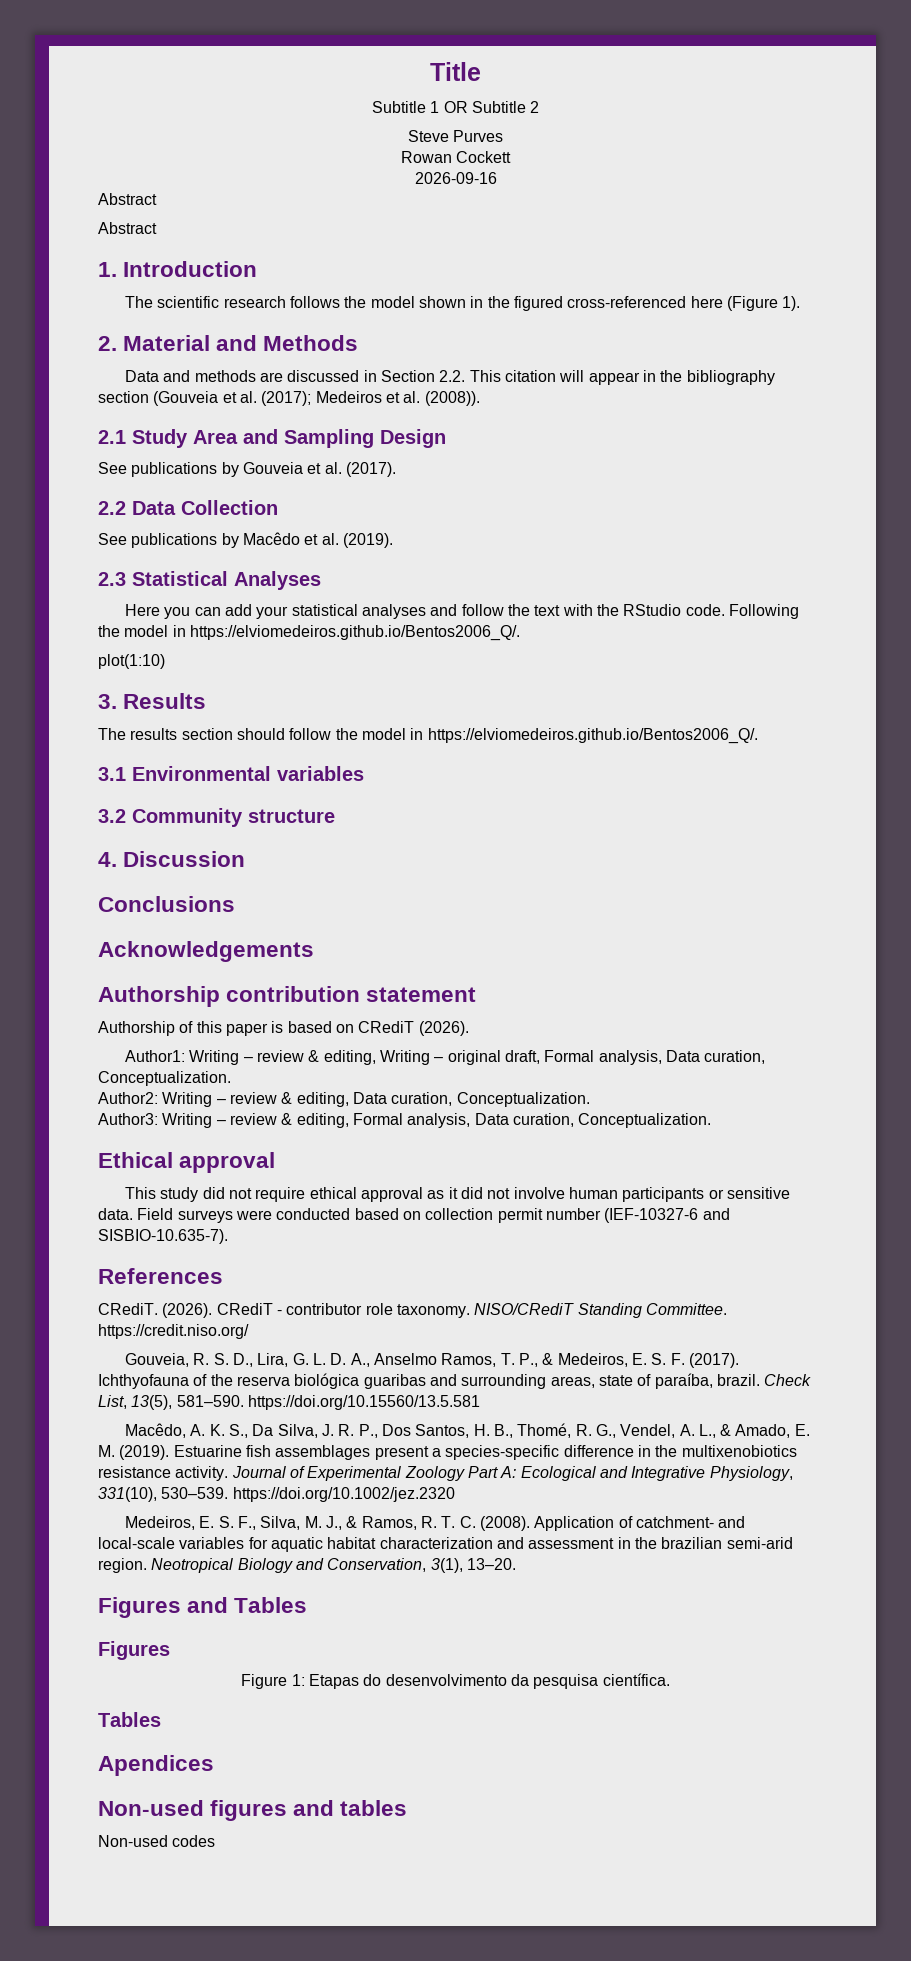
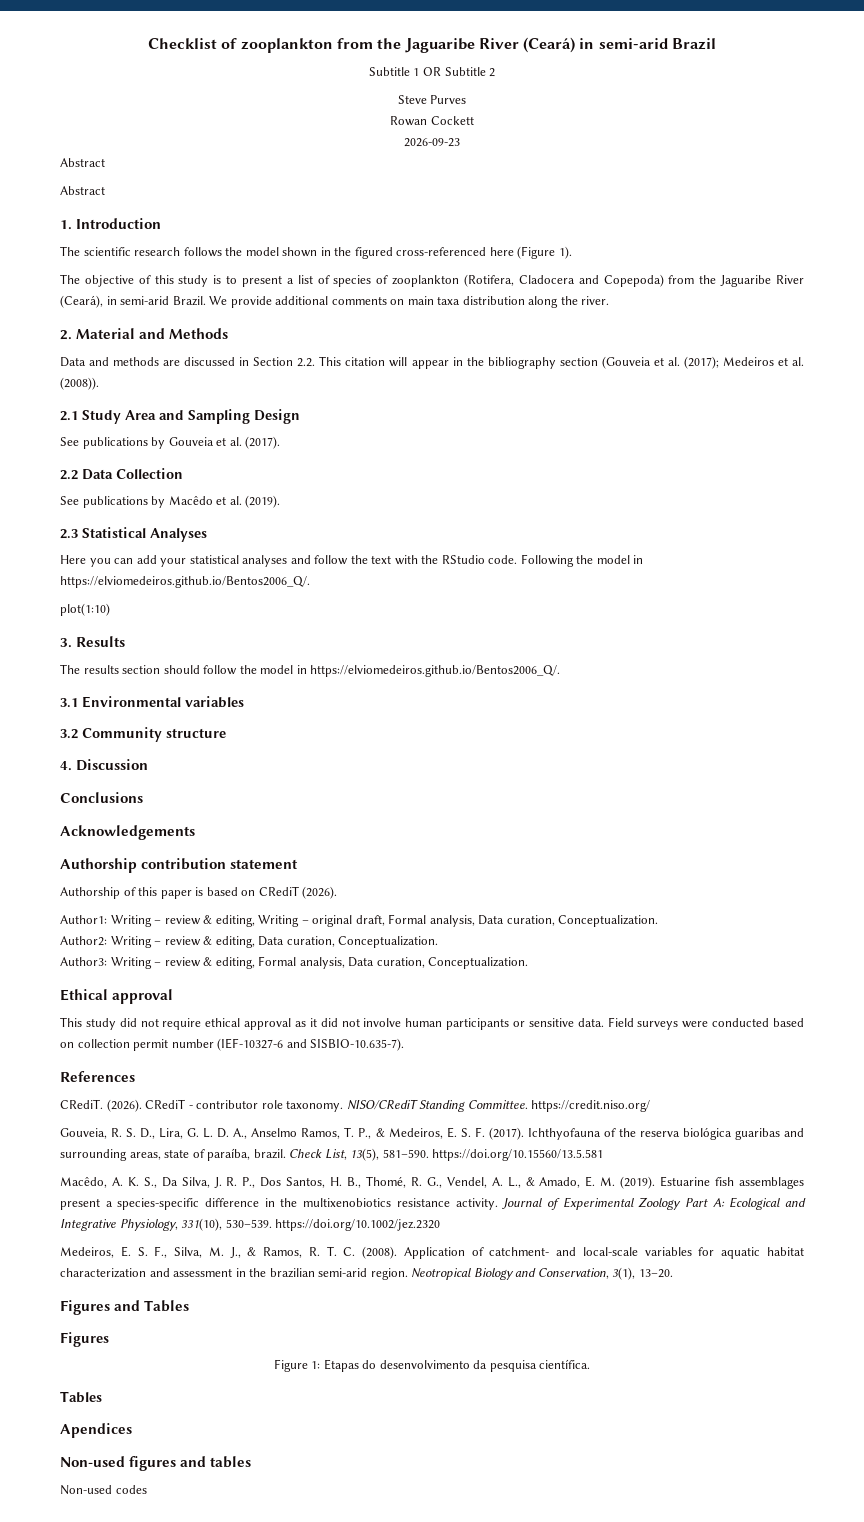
- Title
+ Checklist of zooplankton from the Jaguaribe River (Ceará) in semi-arid Brazil
- 2026-09-16
+ 2026-09-23
+ The objective of this study is to present a list of species of zooplankton (Rotifera, Cladocera and Copepoda) from the Jaguaribe River (Ceará), in semi-arid Brazil. We provide additional comments on main taxa distribution along the river.

